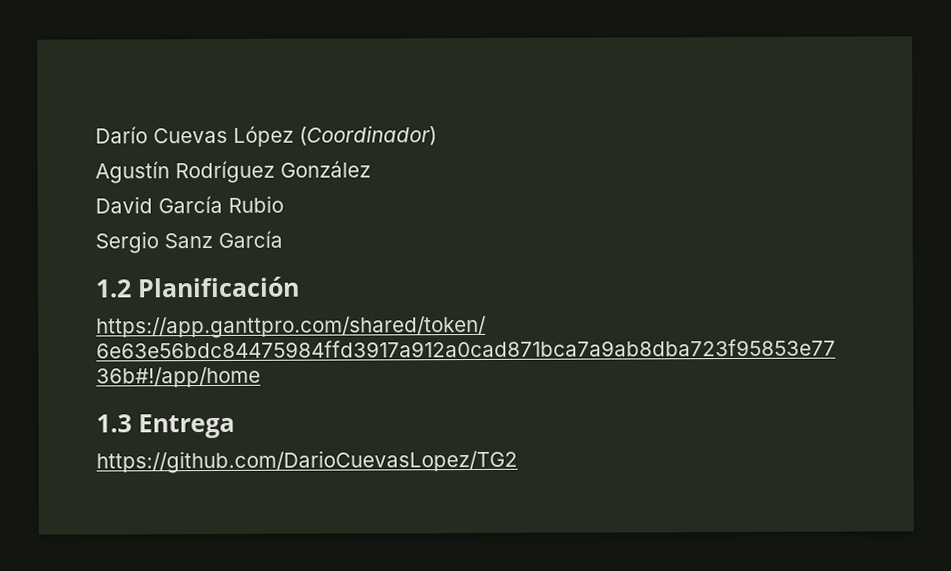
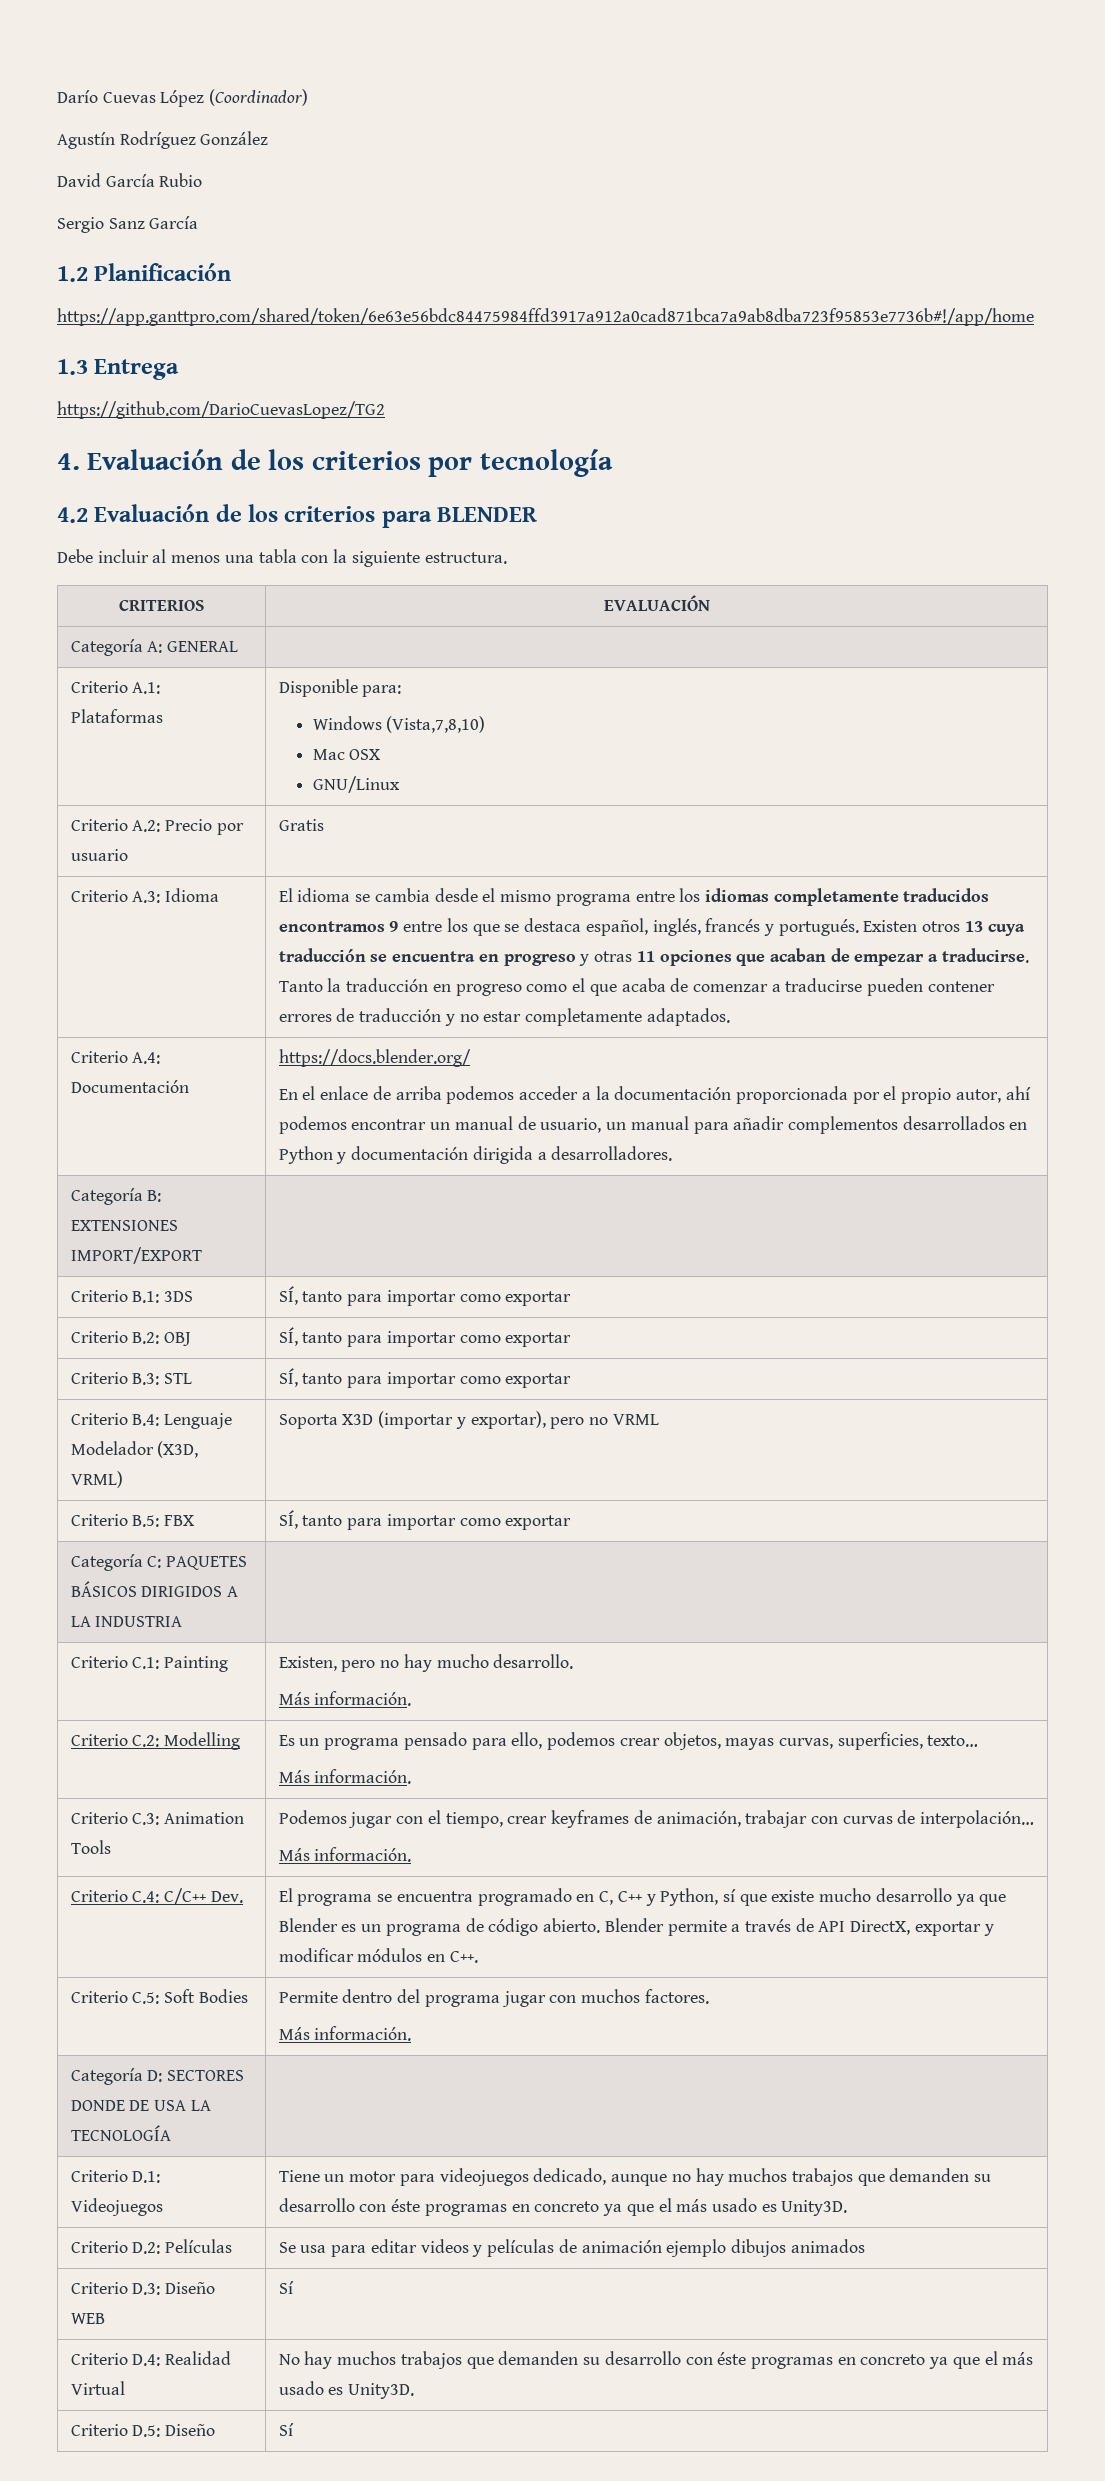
+ 4. Evaluación de los criterios por tecnología
+ 4.2 Evaluación de los criterios para BLENDER
+ Debe incluir al menos una tabla con la siguiente estructura.
+ CRITERIOS | EVALUACIÓN
+ Categoría A: GENERAL |
+ Criterio A.1: Plataformas | Disponible para:
+ Windows (Vista,7,8,10)
+ Mac OSX
+ GNU/Linux
+ Criterio A.2: Precio por usuario | Gratis
+ Criterio A.3: Idioma | El idioma se cambia desde el mismo programa entre los idiomas completamente traducidos encontramos 9 entre los que se destaca español, inglés, francés y portugués. Existen otros 13 cuya traducción se encuentra en progreso y otras 11 opciones que acaban de empezar a traducirse. Tanto la traducción en progreso como el que acaba de comenzar a traducirse pueden contener errores de traducción y no estar completamente adaptados.
+ Criterio A.4: Documentación | https://docs.blender.org/
+ En el enlace de arriba podemos acceder a la documentación proporcionada por el propio autor, ahí podemos encontrar un manual de usuario, un manual para añadir complementos desarrollados en Python y documentación dirigida a desarrolladores.
+ Categoría B: EXTENSIONES IMPORT/EXPORT |
+ Criterio B.1: 3DS | SÍ, tanto para importar como exportar
+ Criterio B.2: OBJ | SÍ, tanto para importar como exportar
+ Criterio B.3: STL | SÍ, tanto para importar como exportar
+ Criterio B.4: Lenguaje Modelador (X3D, VRML) | Soporta X3D (importar y exportar), pero no VRML
+ Criterio B.5: FBX | SÍ, tanto para importar como exportar
+ Categoría C: PAQUETES BÁSICOS DIRIGIDOS A LA INDUSTRIA |
+ Criterio C.1: Painting | Existen, pero no hay mucho desarrollo.
+ Más información.
+ Criterio C.2: Modelling | Es un programa pensado para ello, podemos crear objetos, mayas curvas, superficies, texto…
+ Más información.
+ Criterio C.3: Animation Tools | Podemos jugar con el tiempo, crear keyframes de animación, trabajar con curvas de interpolación…
+ Más información.
+ Criterio C.4: C/C++ Dev. | El programa se encuentra programado en C, C++ y Python, sí que existe mucho desarrollo ya que Blender es un programa de código abierto. Blender permite a través de API DirectX, exportar y modificar módulos en C++.
+ Criterio C.5: Soft Bodies | Permite dentro del programa jugar con muchos factores.
+ Más información.
+ Categoría D: SECTORES DONDE DE USA LA TECNOLOGÍA |
+ Criterio D.1: Videojuegos | Tiene un motor para videojuegos dedicado, aunque no hay muchos trabajos que demanden su desarrollo con éste programas en concreto ya que el más usado es Unity3D.
+ Criterio D.2: Películas | Se usa para editar videos y películas de animación ejemplo dibujos animados
+ Criterio D.3: Diseño WEB | Sí
+ Criterio D.4: Realidad Virtual | No hay muchos trabajos que demanden su desarrollo con éste programas en concreto ya que el más usado es Unity3D.
+ Criterio D.5: Diseño | Sí

